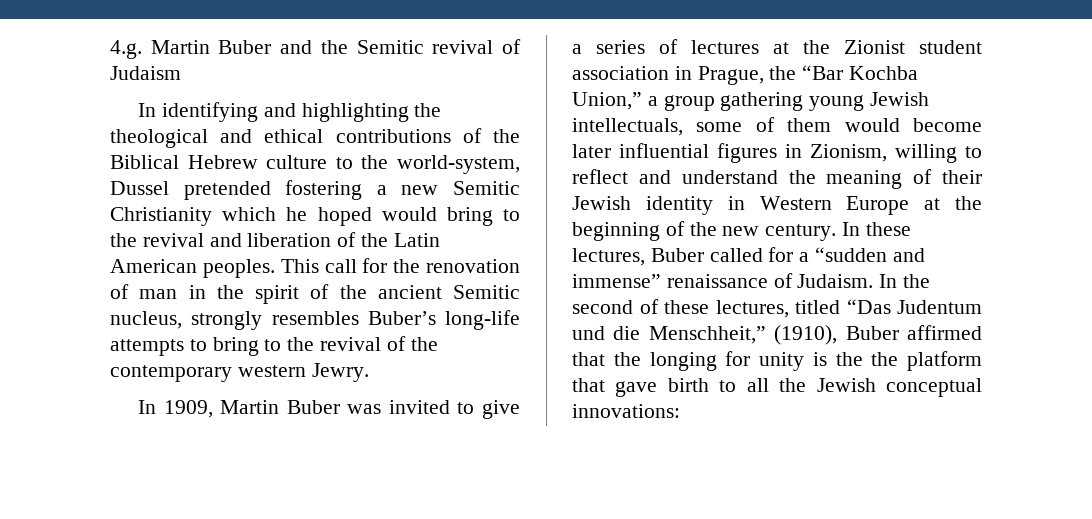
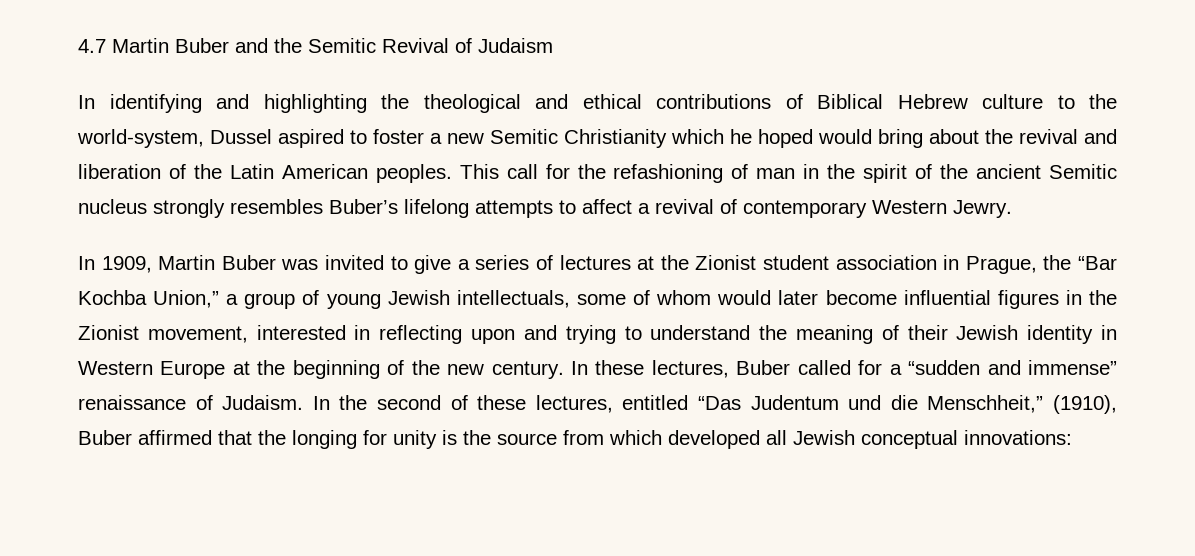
- 4.g. Martin Buber and the Semitic revival of Judaism
+ 4.7 Martin Buber and the Semitic Revival of Judaism
- In identifying and highlighting the theological and ethical contributions of the Biblical Hebrew culture to the world-system, Dussel pretended fostering a new Semitic Christianity which he hoped would bring to the revival and liberation of the Latin American peoples.
+ In identifying and highlighting the theological and ethical contributions of Biblical Hebrew culture to the world-system, Dussel aspired to foster a new Semitic Christianity which he hoped would bring about the revival and liberation of the Latin American peoples.
- This call for the renovation of man in the spirit of the ancient Semitic nucleus, strongly resembles Buber’s long-life attempts to bring to the revival of the contemporary western Jewry.
+ This call for the refashioning of man in the spirit of the ancient Semitic nucleus strongly resembles Buber’s lifelong attempts to affect a revival of contemporary Western Jewry.
- In 1909, Martin Buber was invited to give a series of lectures at the Zionist student association in Prague, the “Bar Kochba Union,” a group gathering young Jewish intellectuals, some of them would become later influential figures in Zionism, willing to reflect and understand the meaning of their Jewish identity in Western Europe at the beginning of the new century.
+ In 1909, Martin Buber was invited to give a series of lectures at the Zionist student association in Prague, the “Bar Kochba Union,” a group of young Jewish intellectuals, some of whom would later become influential figures in the Zionist movement, interested in reflecting upon and trying to understand the meaning of their Jewish identity in Western Europe at the beginning of the new century.
- In the second of these lectures, titled “Das Judentum und die Menschheit,” (1910), Buber affirmed that the longing for unity is the the platform that gave birth to all the Jewish conceptual innovations:
+ In the second of these lectures, entitled “Das Judentum und die Menschheit,” (1910), Buber affirmed that the longing for unity is the source from which developed all Jewish conceptual innovations:

